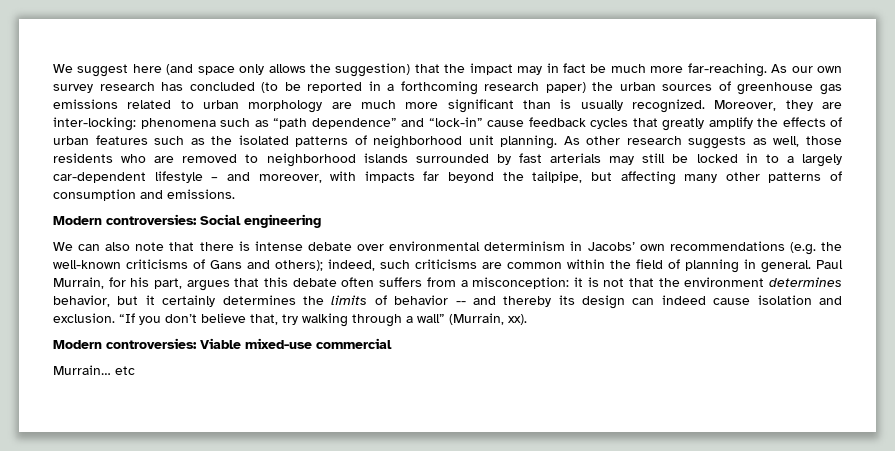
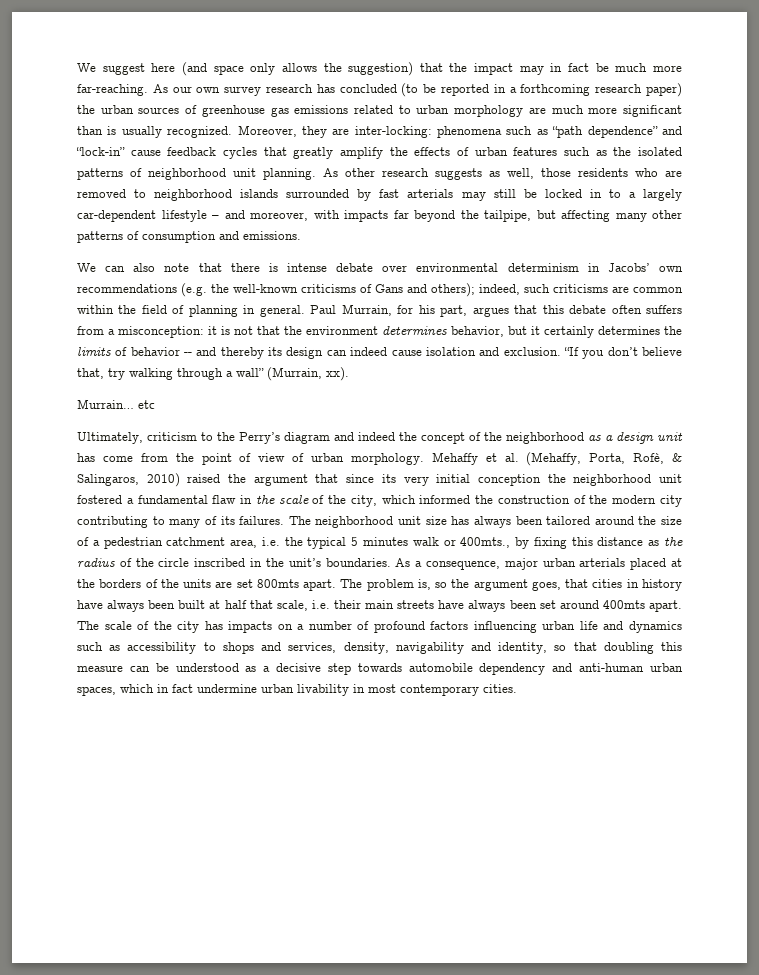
- Modern controversies: Social engineering
- Modern controversies: Viable mixed-use commercial
  Murrain… etc
+ Ultimately, criticism to the Perry’s diagram and indeed the concept of the neighborhood as a design unit has come from the point of view of urban morphology. Mehaffy et al. (Mehaffy, Porta, Rofè, & Salingaros, 2010) raised the argument that since its very initial conception the neighborhood unit fostered a fundamental flaw in the scale of the city, which informed the construction of the modern city contributing to many of its failures. The neighborhood unit size has always been tailored around the size of a pedestrian catchment area, i.e. the typical 5 minutes walk or 400mts., by fixing this distance as the radius of the circle inscribed in the unit’s boundaries. As a consequence, major urban arterials placed at the borders of the units are set 800mts apart. The problem is, so the argument goes, that cities in history have always been built at half that scale, i.e. their main streets have always been set around 400mts apart. The scale of the city has impacts on a number of profound factors influencing urban life and dynamics such as accessibility to shops and services, density, navigability and identity, so that doubling this measure can be understood as a decisive step towards automobile dependency and anti-human urban spaces, which in fact undermine urban livability in most contemporary cities.

